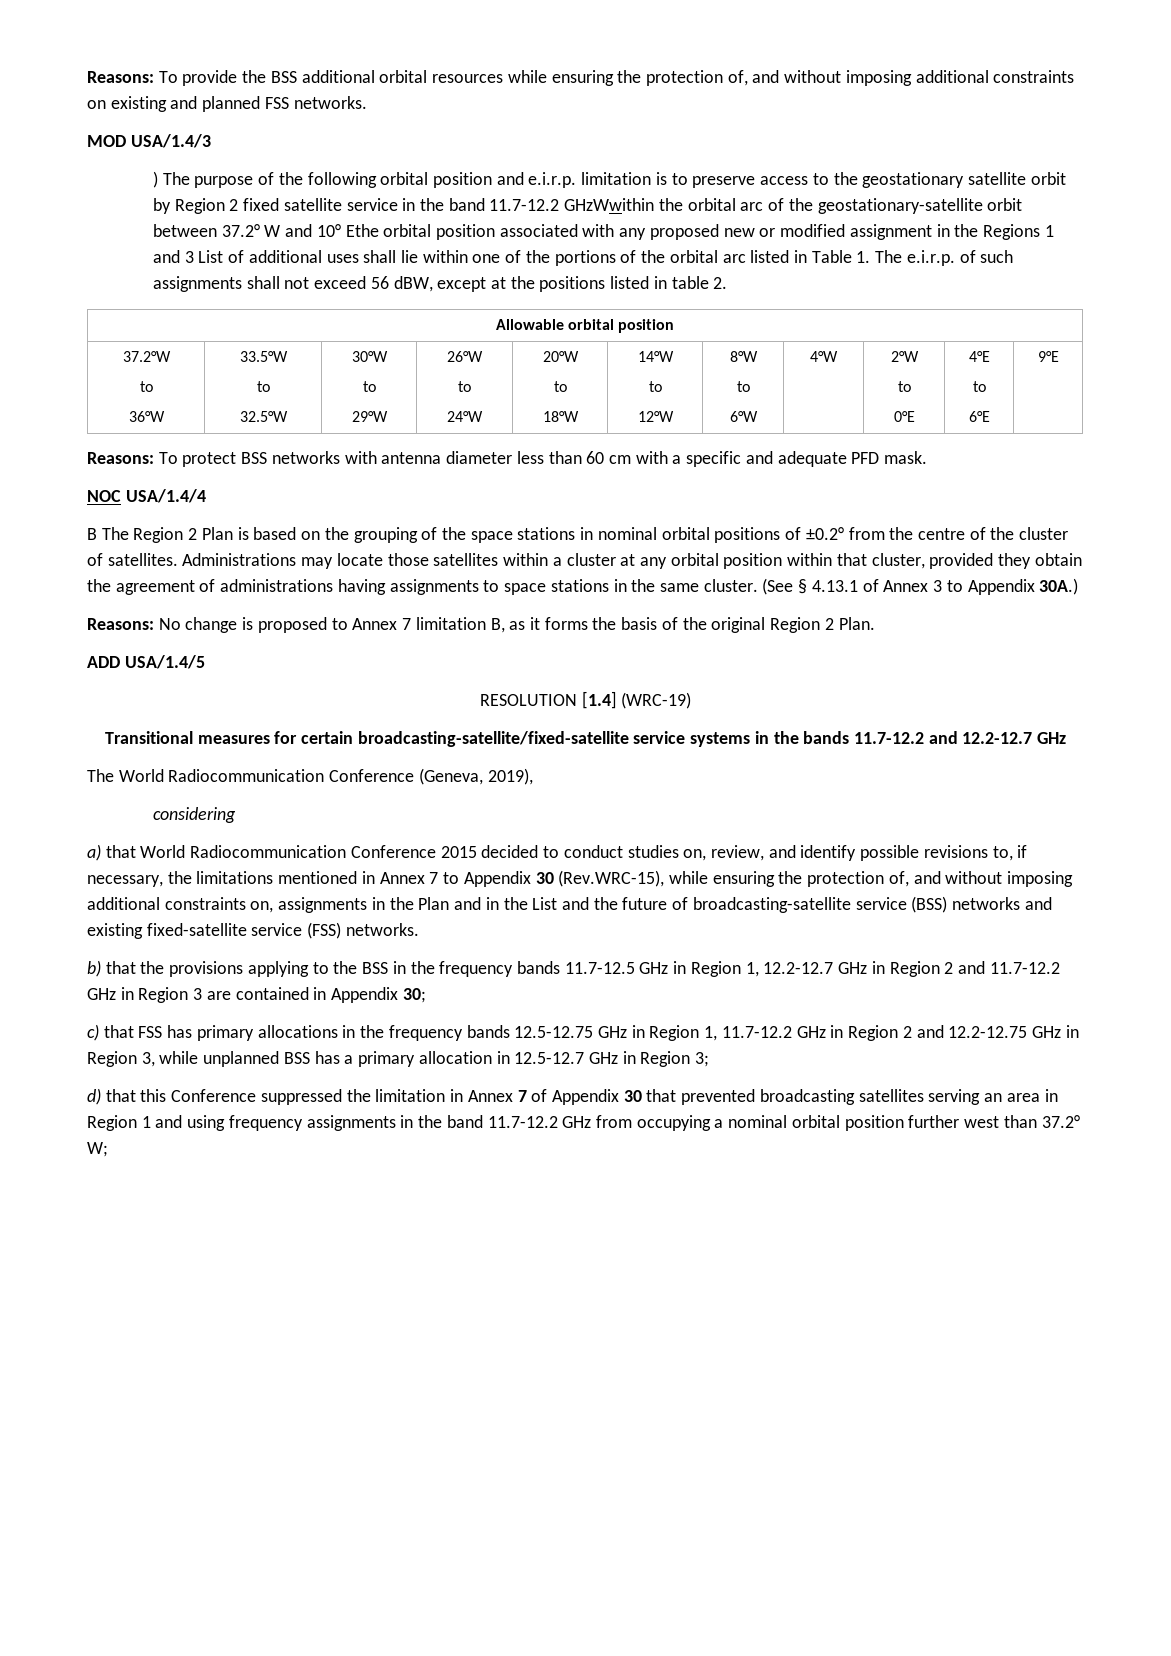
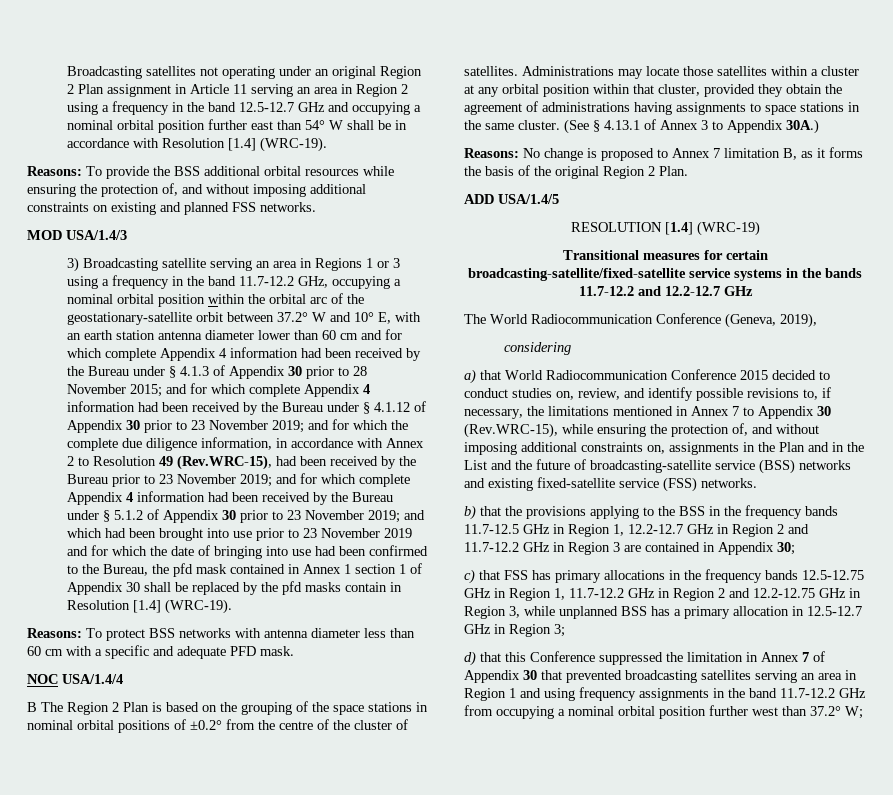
+ Broadcasting satellites not operating under an original Region 2 Plan assignment in Article 11 serving an area in Region 2 using a frequency in the band 12.5-12.7 GHz and occupying a nominal orbital position further east than 54° W shall be in accordance with Resolution [1.4] (WRC-19).
- ) The purpose of the following orbital position and e.i.r.p. limitation is to preserve access to the geostationary satellite orbit by Region 2 fixed satellite service in the band 11.7-12.2 GHzWwithin the orbital arc of the geostationary-satellite orbit between 37.2° W and 10° Ethe orbital position associated with any proposed new or modified assignment in the Regions 1 and 3 List of additional uses shall lie within one of the portions of the orbital arc listed in Table 1. The e.i.r.p. of such assignments shall not exceed 56 dBW, except at the positions listed in table 2.
- Allowable orbital position
- 37.2°W
- to
- 36°W | 33.5°W
- to
- 32.5°W | 30°W
- to
- 29°W | 26°W
- to
- 24°W | 20°W
- to
- 18°W | 14°W
- to
- 12°W | 8°W
- to
- 6°W | 4°W | 2°W
- to
- 0°E | 4°E
- to
- 6°E | 9°E
+ 3) Broadcasting satellite serving an area in Regions 1 or 3 using a frequency in the band 11.7-12.2 GHz, occupying a nominal orbital position within the orbital arc of the geostationary-satellite orbit between 37.2° W and 10° E, with an earth station antenna diameter lower than 60 cm and for which complete Appendix 4 information had been received by the Bureau under § 4.1.3 of Appendix 30 prior to 28 November 2015; and for which complete Appendix 4 information had been received by the Bureau under § 4.1.12 of Appendix 30 prior to 23 November 2019; and for which the complete due diligence information, in accordance with Annex 2 to Resolution 49 (Rev.WRC-15), had been received by the Bureau prior to 23 November 2019; and for which complete Appendix 4 information had been received by the Bureau under § 5.1.2 of Appendix 30 prior to 23 November 2019; and which had been brought into use prior to 23 November 2019 and for which the date of bringing into use had been confirmed to the Bureau, the pfd mask contained in Annex 1 section 1 of Appendix 30 shall be replaced by the pfd masks contain in Resolution [1.4] (WRC-19).

